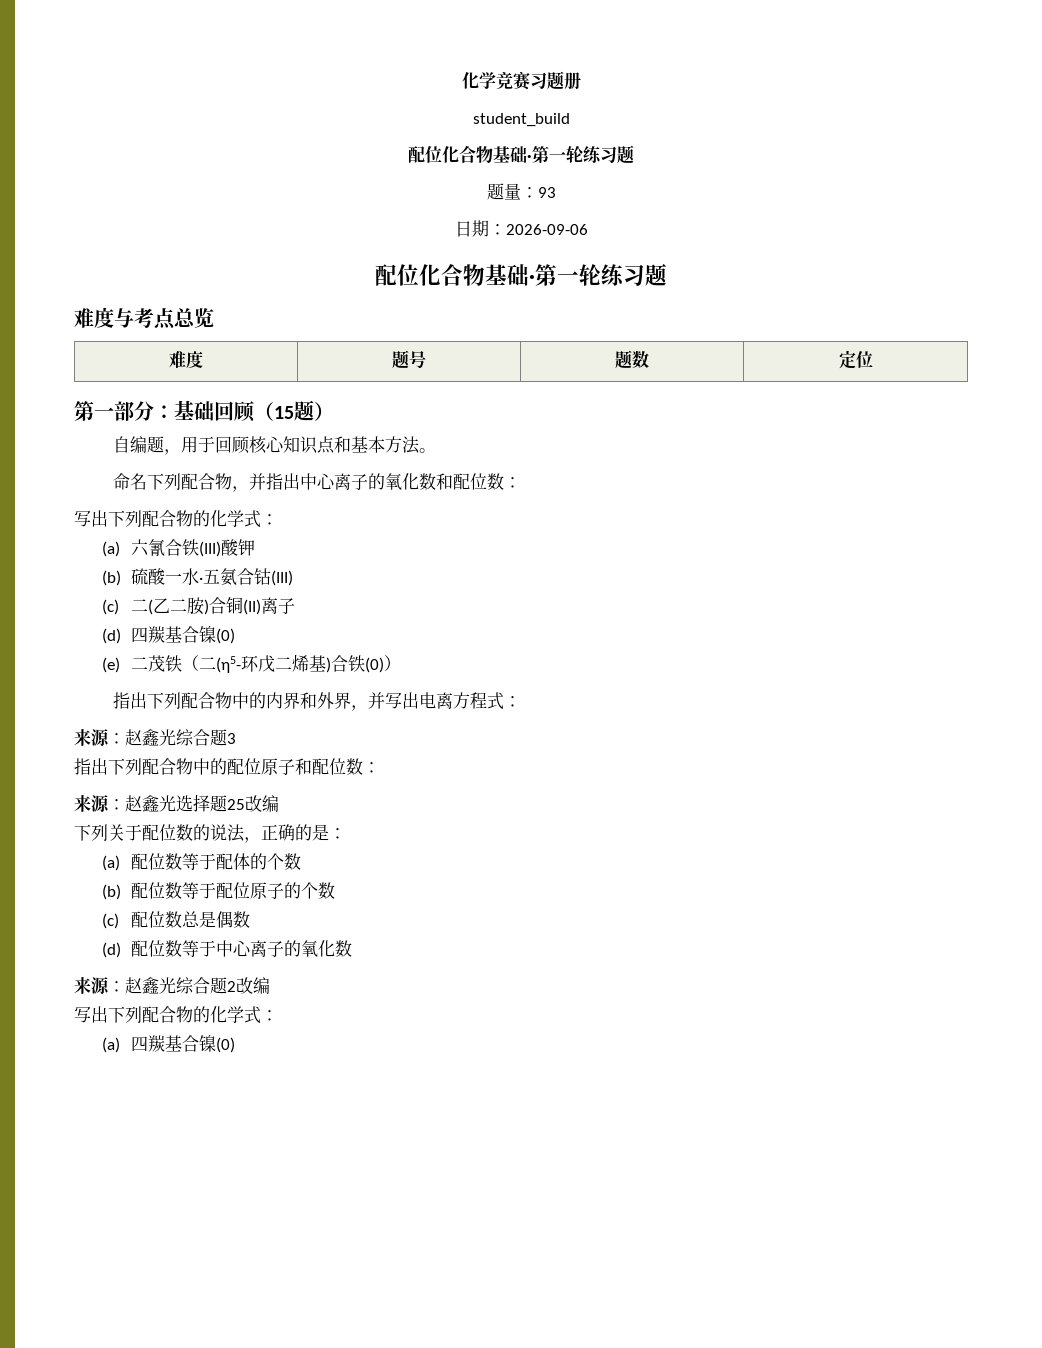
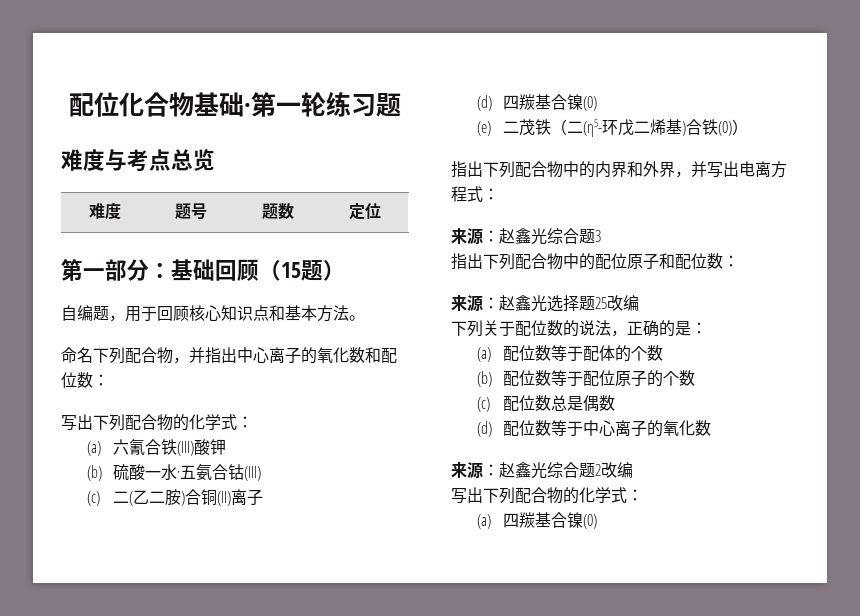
- 化学竞赛习题册
- student_build
- 配位化合物基础·第一轮练习题
- 题量：93
- 日期：2026-09-06

